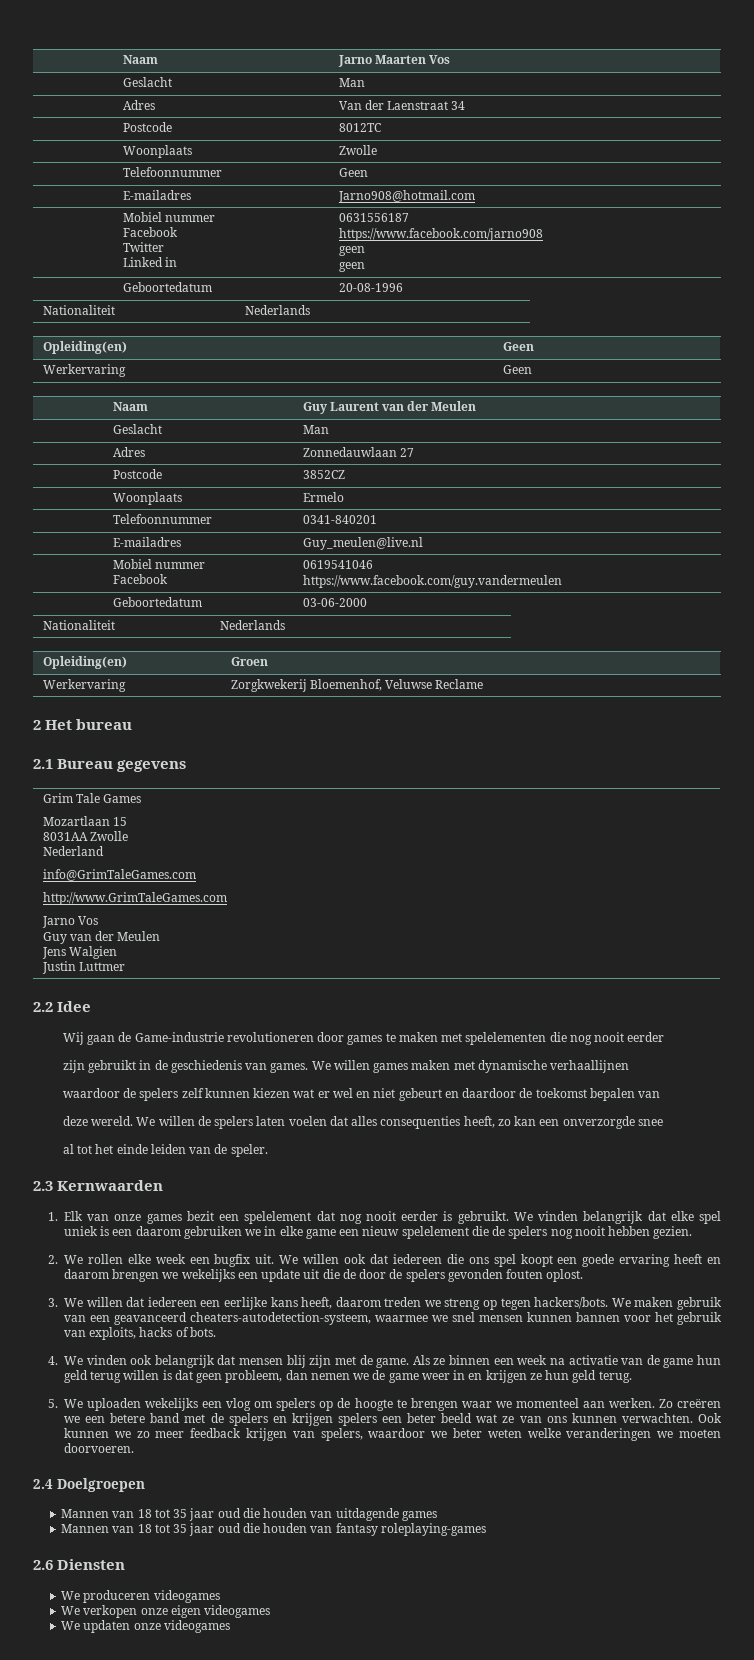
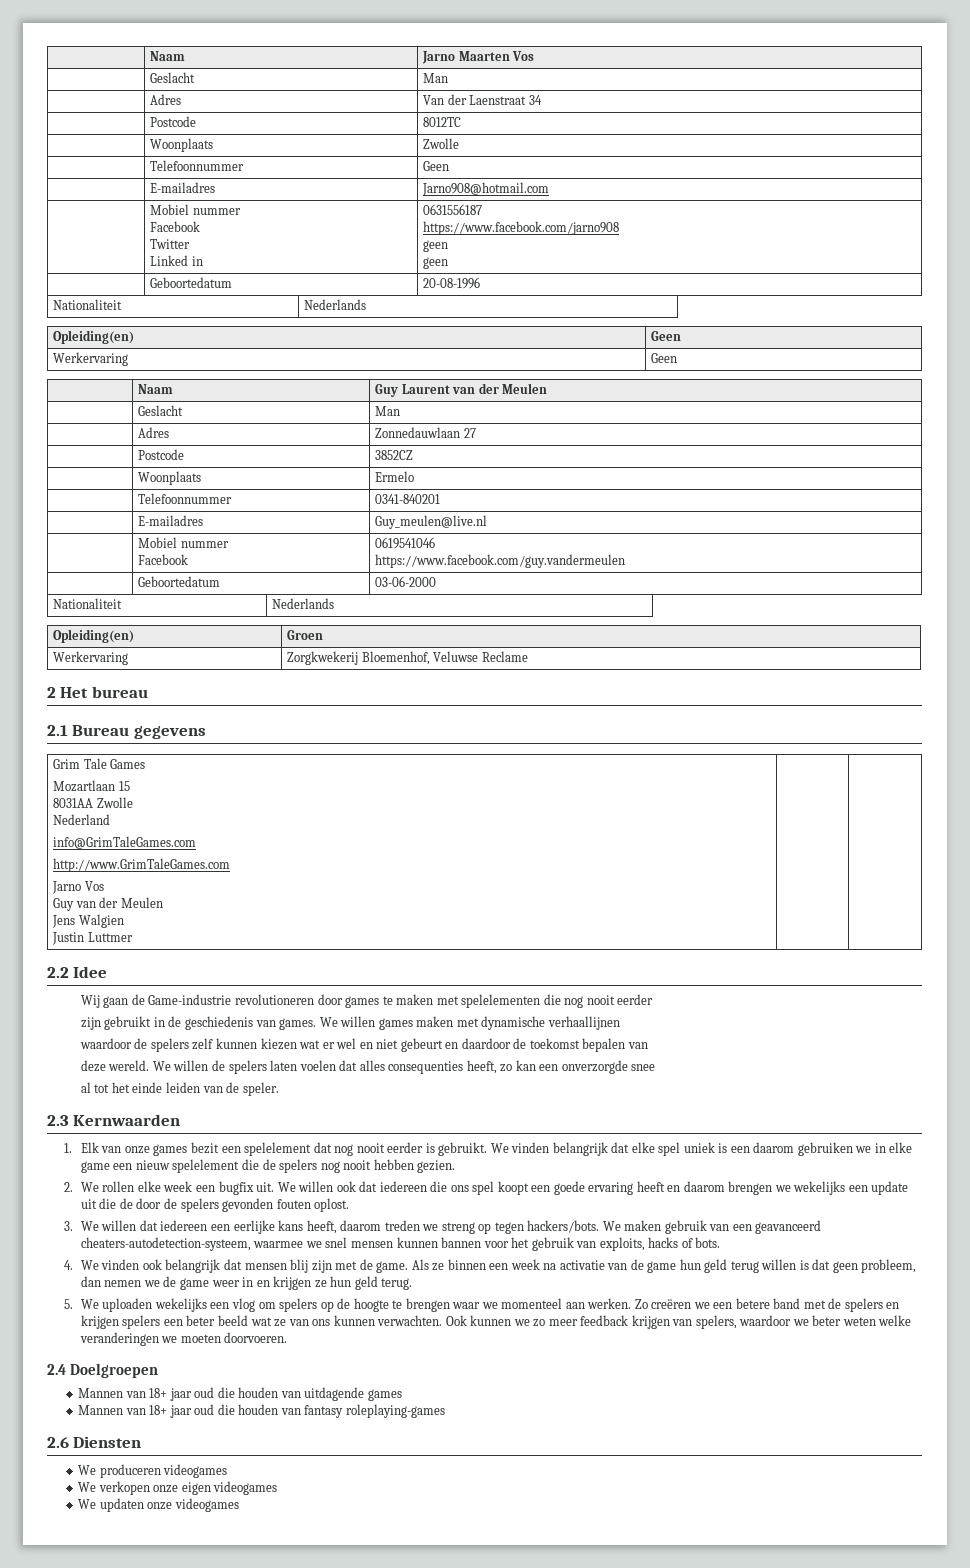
- Mannen van 18 tot 35 jaar oud die houden van uitdagende games
+ Mannen van 18+ jaar oud die houden van uitdagende games
- Mannen van 18 tot 35 jaar oud die houden van fantasy roleplaying-games
+ Mannen van 18+ jaar oud die houden van fantasy roleplaying-games

